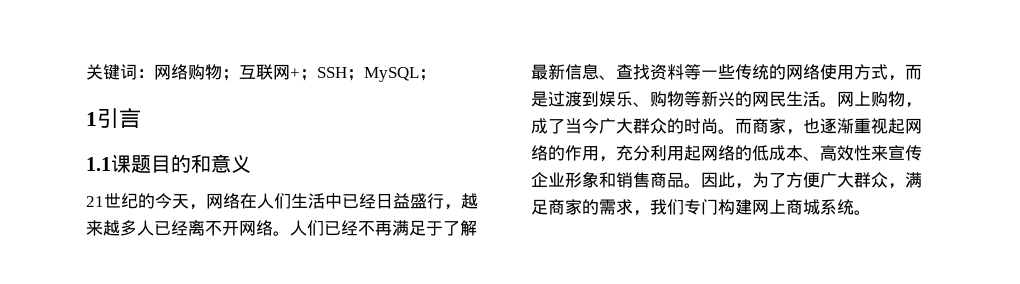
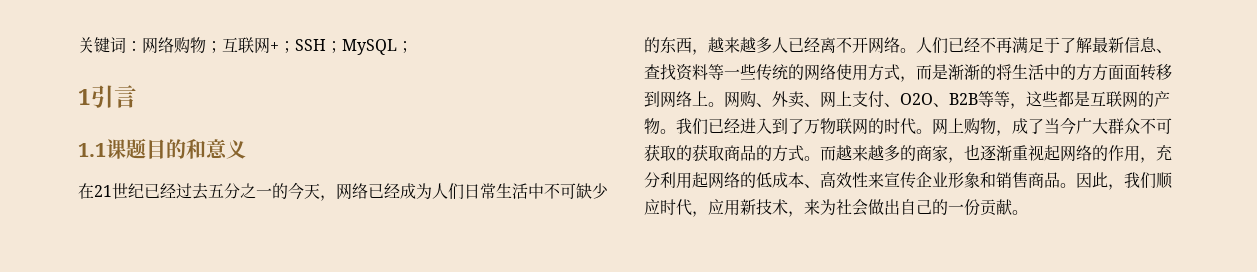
- 21世纪的今天，网络在人们生活中已经日益盛行，越来越多人已经离不开网络。
+ 在21世纪已经过去五分之一的今天，网络已经成为人们日常生活中不可缺少的东西，越来越多人已经离不开网络。
- 人们已经不再满足于了解最新信息、查找资料等一些传统的网络使用方式，而是过渡到娱乐、购物等新兴的网民生活。
+ 人们已经不再满足于了解最新信息、查找资料等一些传统的网络使用方式，而是渐渐的将生活中的方方面面转移到网络上。网购、外卖、网上支付、O2O、B2B等等，这些都是互联网的产物。我们已经进入到了万物联网的时代。
- 网上购物，成了当今广大群众的时尚。而商家，也逐渐重视起网络的作用，充分利用起网络的低成本、高效性来宣传企业形象和销售商品。
+ 网上购物，成了当今广大群众不可获取的获取商品的方式。而越来越多的商家，也逐渐重视起网络的作用，充分利用起网络的低成本、高效性来宣传企业形象和销售商品。
- 因此，为了方便广大群众，满足商家的需求，我们专门构建网上商城系统。
+ 因此，我们顺应时代，应用新技术，来为社会做出自己的一份贡献。

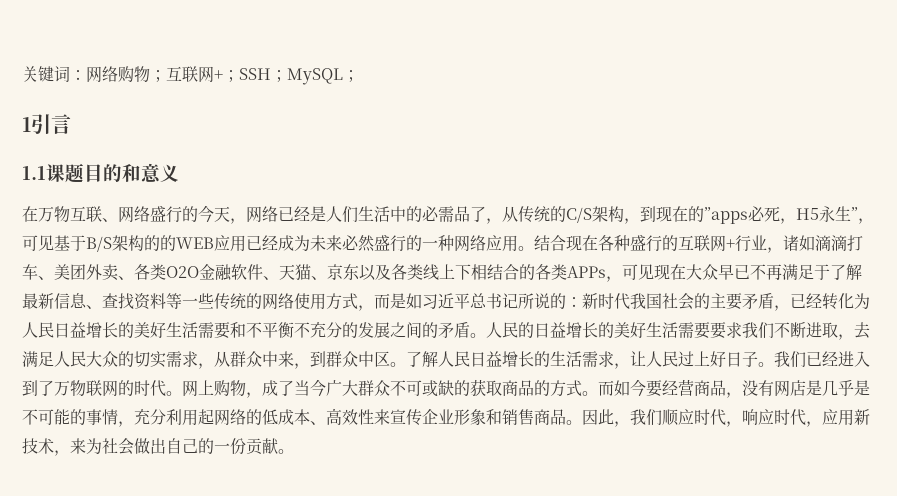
- 在21世纪已经过去五分之一的今天，网络已经成为人们日常生活中不可缺少的东西，越来越多人已经离不开网络。人们已经不再满足于了解最新信息、查找资料等一些传统的网络使用方式，而是渐渐的将生活中的方方面面转移到网络上。网购、外卖、网上支付、O2O、B2B等等，这些都是互联网的产物。
+ 在万物互联、网络盛行的今天，网络已经是人们生活中的必需品了，从传统的C/S架构，到现在的”apps必死，H5永生”，可见基于B/S架构的的WEB应用已经成为未来必然盛行的一种网络应用。结合现在各种盛行的互联网+行业，诸如滴滴打车、美团外卖、各类O2O金融软件、天猫、京东以及各类线上下相结合的各类APPs，可见现在大众早已不再满足于了解最新信息、查找资料等一些传统的网络使用方式，而是如习近平总书记所说的：新时代我国社会的主要矛盾，已经转化为人民日益增长的美好生活需要和不平衡不充分的发展之间的矛盾。人民的日益增长的美好生活需要要求我们不断进取，去满足人民大众的切实需求，从群众中来，到群众中区。了解人民日益增长的生活需求，让人民过上好日子。
- 网上购物，成了当今广大群众不可获取的获取商品的方式。
+ 网上购物，成了当今广大群众不可或缺的获取商品的方式。
- 而越来越多的商家，也逐渐重视起网络的作用，充分利用起网络的低成本、高效性来宣传企业形象和销售商品。
+ 而如今要经营商品，没有网店是几乎是不可能的事情，充分利用起网络的低成本、高效性来宣传企业形象和销售商品。
- 因此，我们顺应时代，应用新技术，来为社会做出自己的一份贡献。
+ 因此，我们顺应时代，响应时代，应用新技术，来为社会做出自己的一份贡献。

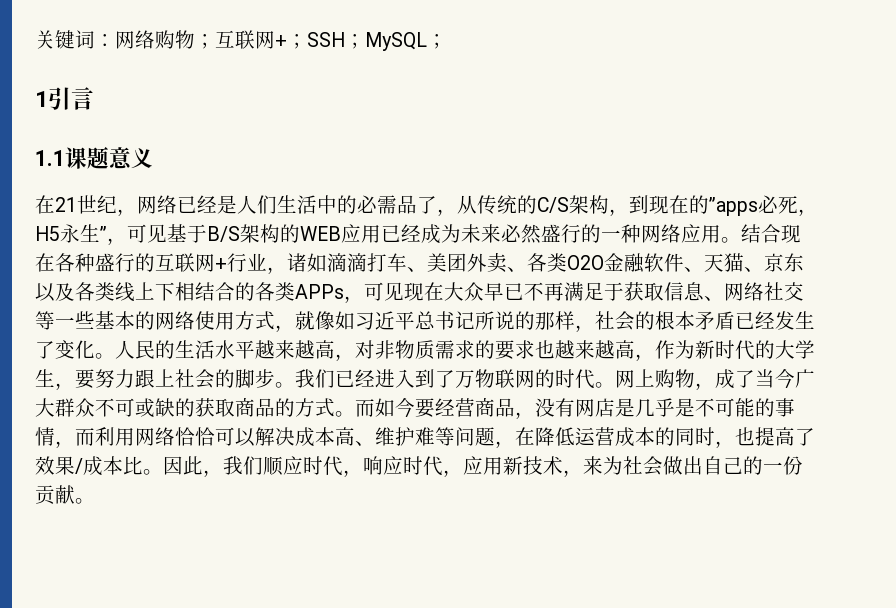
- 1.1课题目的和意义
+ 1.1课题意义
- 在万物互联、网络盛行的今天，网络已经是人们生活中的必需品了，从传统的C/S架构，到现在的”apps必死，H5永生”，可见基于B/S架构的的WEB应用已经成为未来必然盛行的一种网络应用。
+ 在21世纪，网络已经是人们生活中的必需品了，从传统的C/S架构，到现在的”apps必死，H5永生”，可见基于B/S架构的WEB应用已经成为未来必然盛行的一种网络应用。
- 结合现在各种盛行的互联网+行业，诸如滴滴打车、美团外卖、各类O2O金融软件、天猫、京东以及各类线上下相结合的各类APPs，可见现在大众早已不再满足于了解最新信息、查找资料等一些传统的网络使用方式，而是如习近平总书记所说的：新时代我国社会的主要矛盾，已经转化为人民日益增长的美好生活需要和不平衡不充分的发展之间的矛盾。人民的日益增长的美好生活需要要求我们不断进取，去满足人民大众的切实需求，从群众中来，到群众中区。了解人民日益增长的生活需求，让人民过上好日子。
+ 结合现在各种盛行的互联网+行业，诸如滴滴打车、美团外卖、各类O2O金融软件、天猫、京东以及各类线上下相结合的各类APPs，可见现在大众早已不再满足于获取信息、网络社交等一些基本的网络使用方式，就像如习近平总书记所说的那样，社会的根本矛盾已经发生了变化。人民的生活水平越来越高，对非物质需求的要求也越来越高，作为新时代的大学生，要努力跟上社会的脚步。
- 而如今要经营商品，没有网店是几乎是不可能的事情，充分利用起网络的低成本、高效性来宣传企业形象和销售商品。
+ 而如今要经营商品，没有网店是几乎是不可能的事情，而利用网络恰恰可以解决成本高、维护难等问题，在降低运营成本的同时，也提高了效果/成本比。

